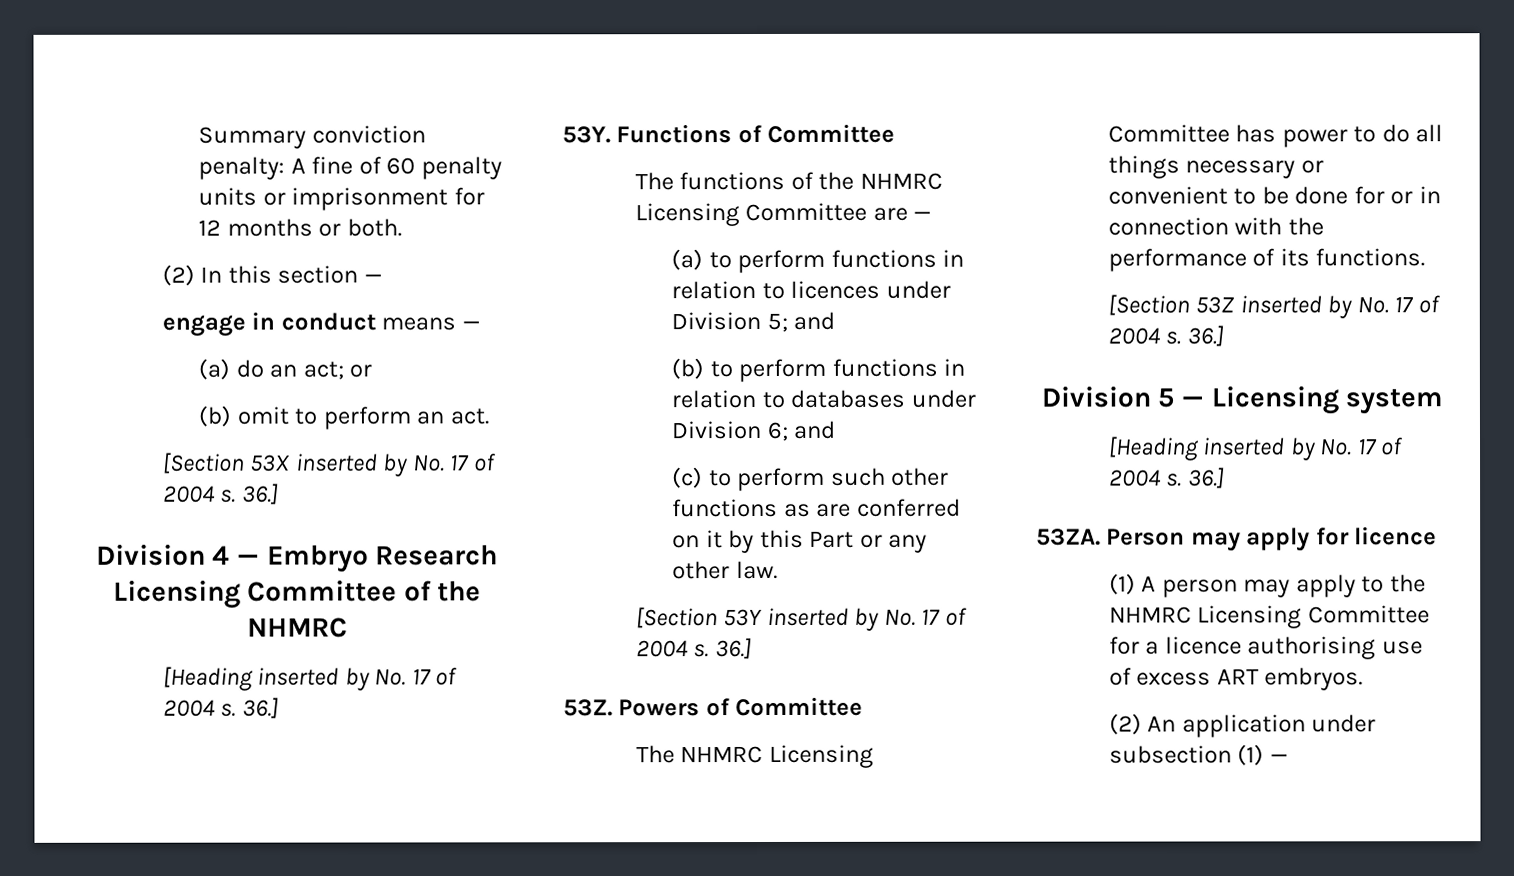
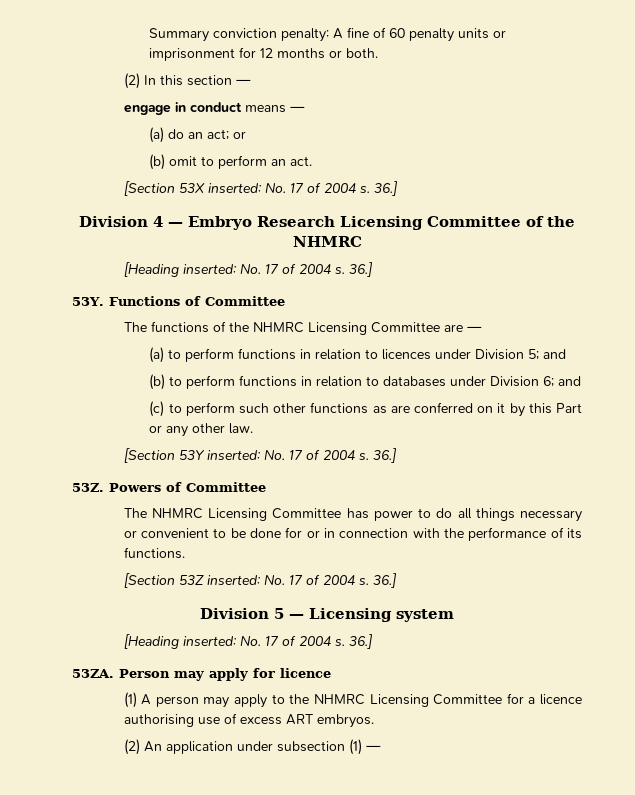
- [Section 53X inserted by No. 17 of 2004 s.
+ [Section 53X inserted: No. 17 of 2004 s.
  Division 4 — Embryo Research Licensing Committee of the NHMRC
- [Heading inserted by No. 17 of 2004 s.
+ [Heading inserted: No. 17 of 2004 s.
- [Section 53Y inserted by No. 17 of 2004 s.
+ [Section 53Y inserted: No. 17 of 2004 s.
- [Section 53Z inserted by No. 17 of 2004 s.
+ [Section 53Z inserted: No. 17 of 2004 s.
  Division 5 — Licensing system
- [Heading inserted by No. 17 of 2004 s.
+ [Heading inserted: No. 17 of 2004 s.

